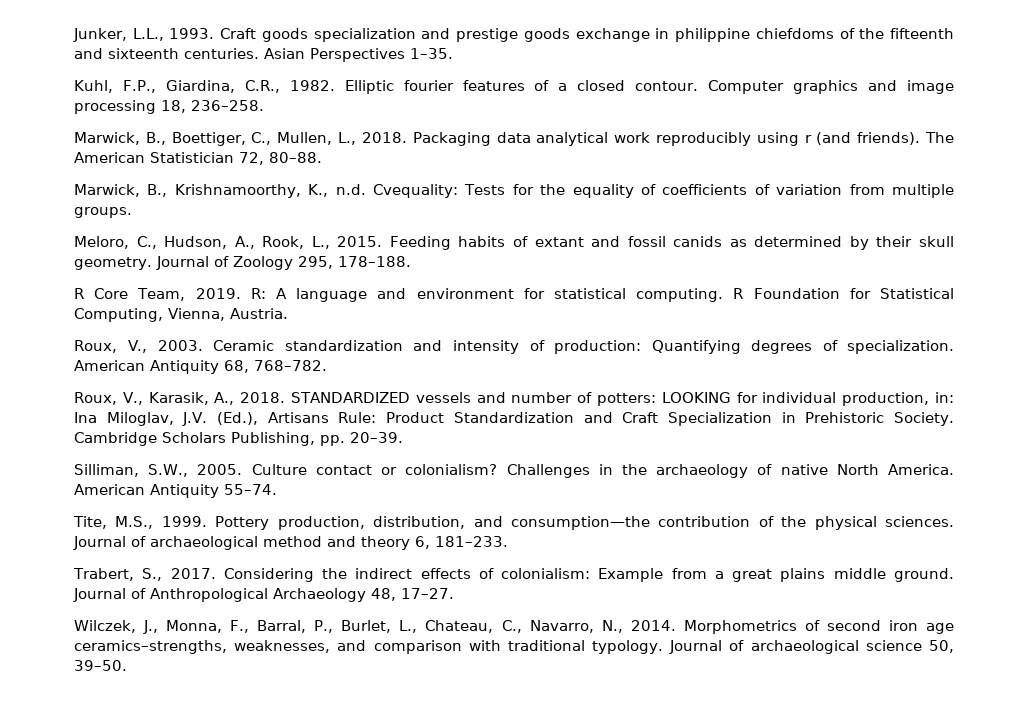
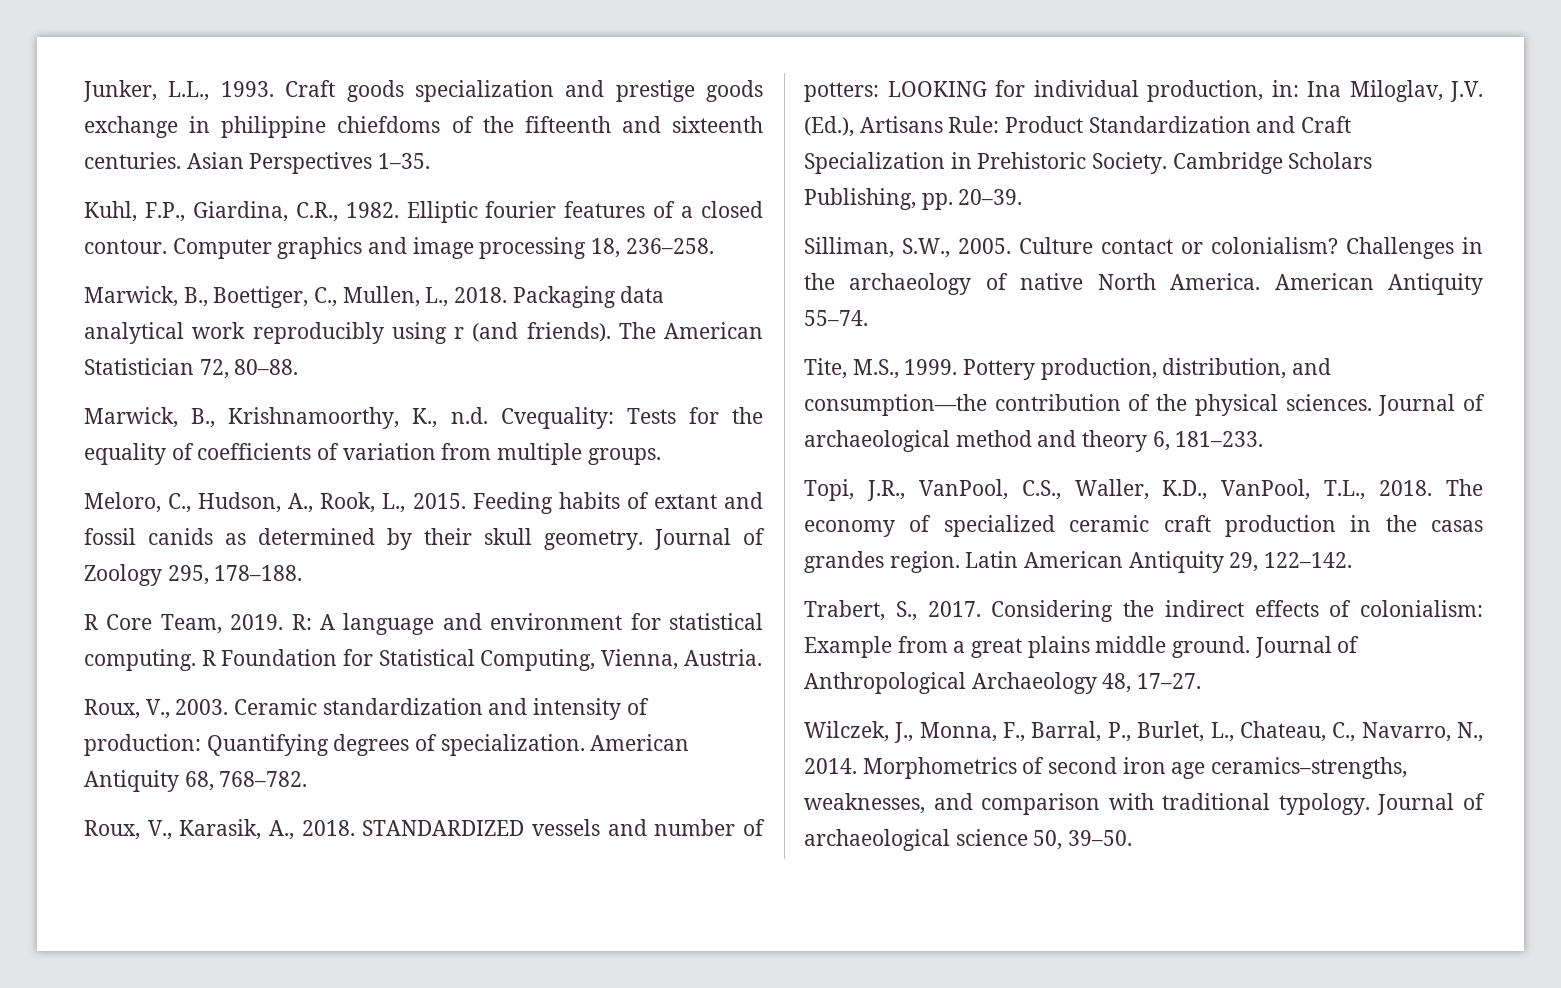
+ Topi, J.R., VanPool, C.S., Waller, K.D., VanPool, T.L., 2018. The economy of specialized ceramic craft production in the casas grandes region. Latin American Antiquity 29, 122–142.

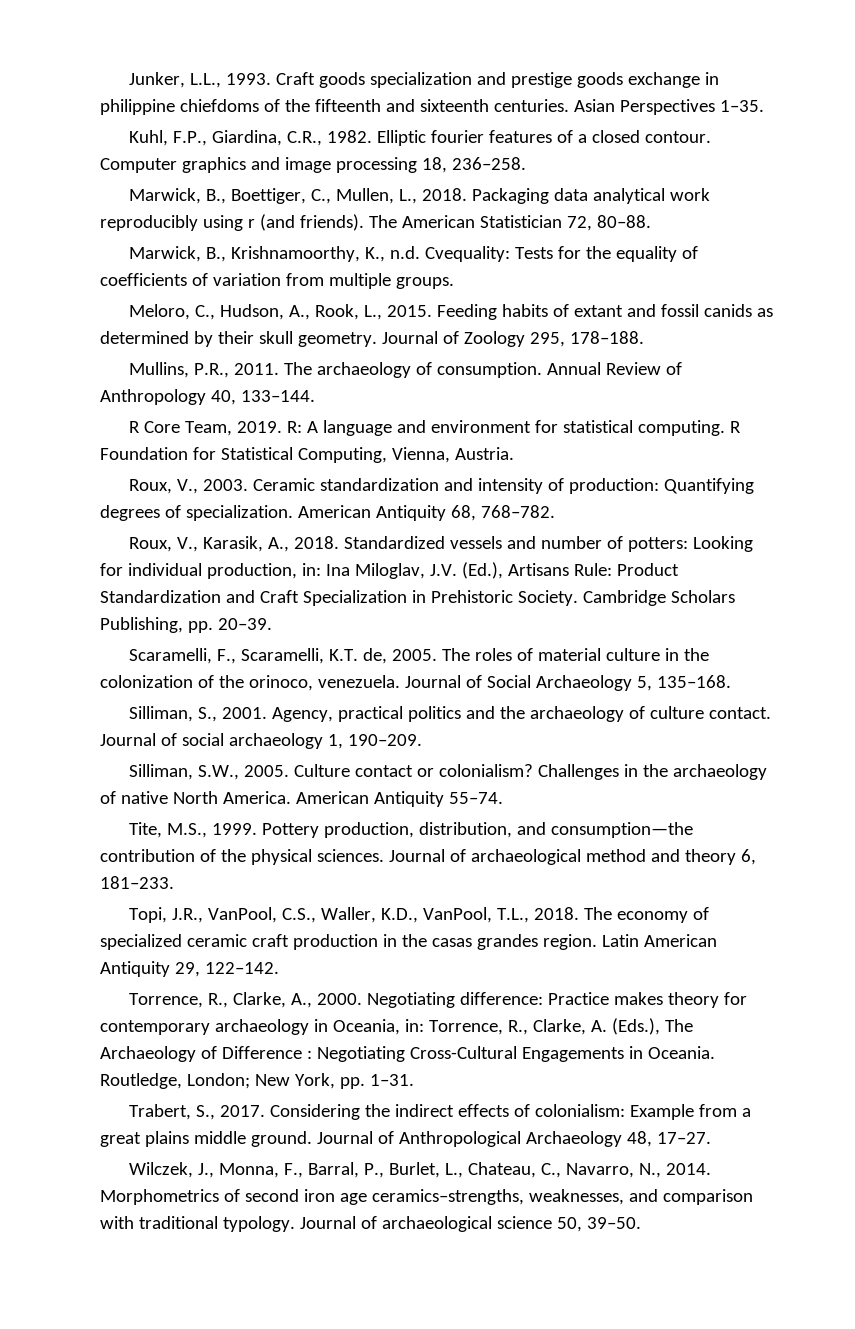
+ Mullins, P.R., 2011. The archaeology of consumption. Annual Review of Anthropology 40, 133–144.
- STANDARDIZED vessels and number of potters: LOOKING for individual production, in: Ina Miloglav, J.V. (Ed.), Artisans Rule: Product Standardization and Craft Specialization in Prehistoric Society.
+ Standardized vessels and number of potters: Looking for individual production, in: Ina Miloglav, J.V. (Ed.), Artisans Rule: Product Standardization and Craft Specialization in Prehistoric Society.
+ Scaramelli, F., Scaramelli, K.T. de, 2005. The roles of material culture in the colonization of the orinoco, venezuela. Journal of Social Archaeology 5, 135–168.
+ Silliman, S., 2001. Agency, practical politics and the archaeology of culture contact. Journal of social archaeology 1, 190–209.
+ Torrence, R., Clarke, A., 2000. Negotiating difference: Practice makes theory for contemporary archaeology in Oceania, in: Torrence, R., Clarke, A. (Eds.), The Archaeology of Difference : Negotiating Cross-Cultural Engagements in Oceania. Routledge, London; New York, pp. 1–31.

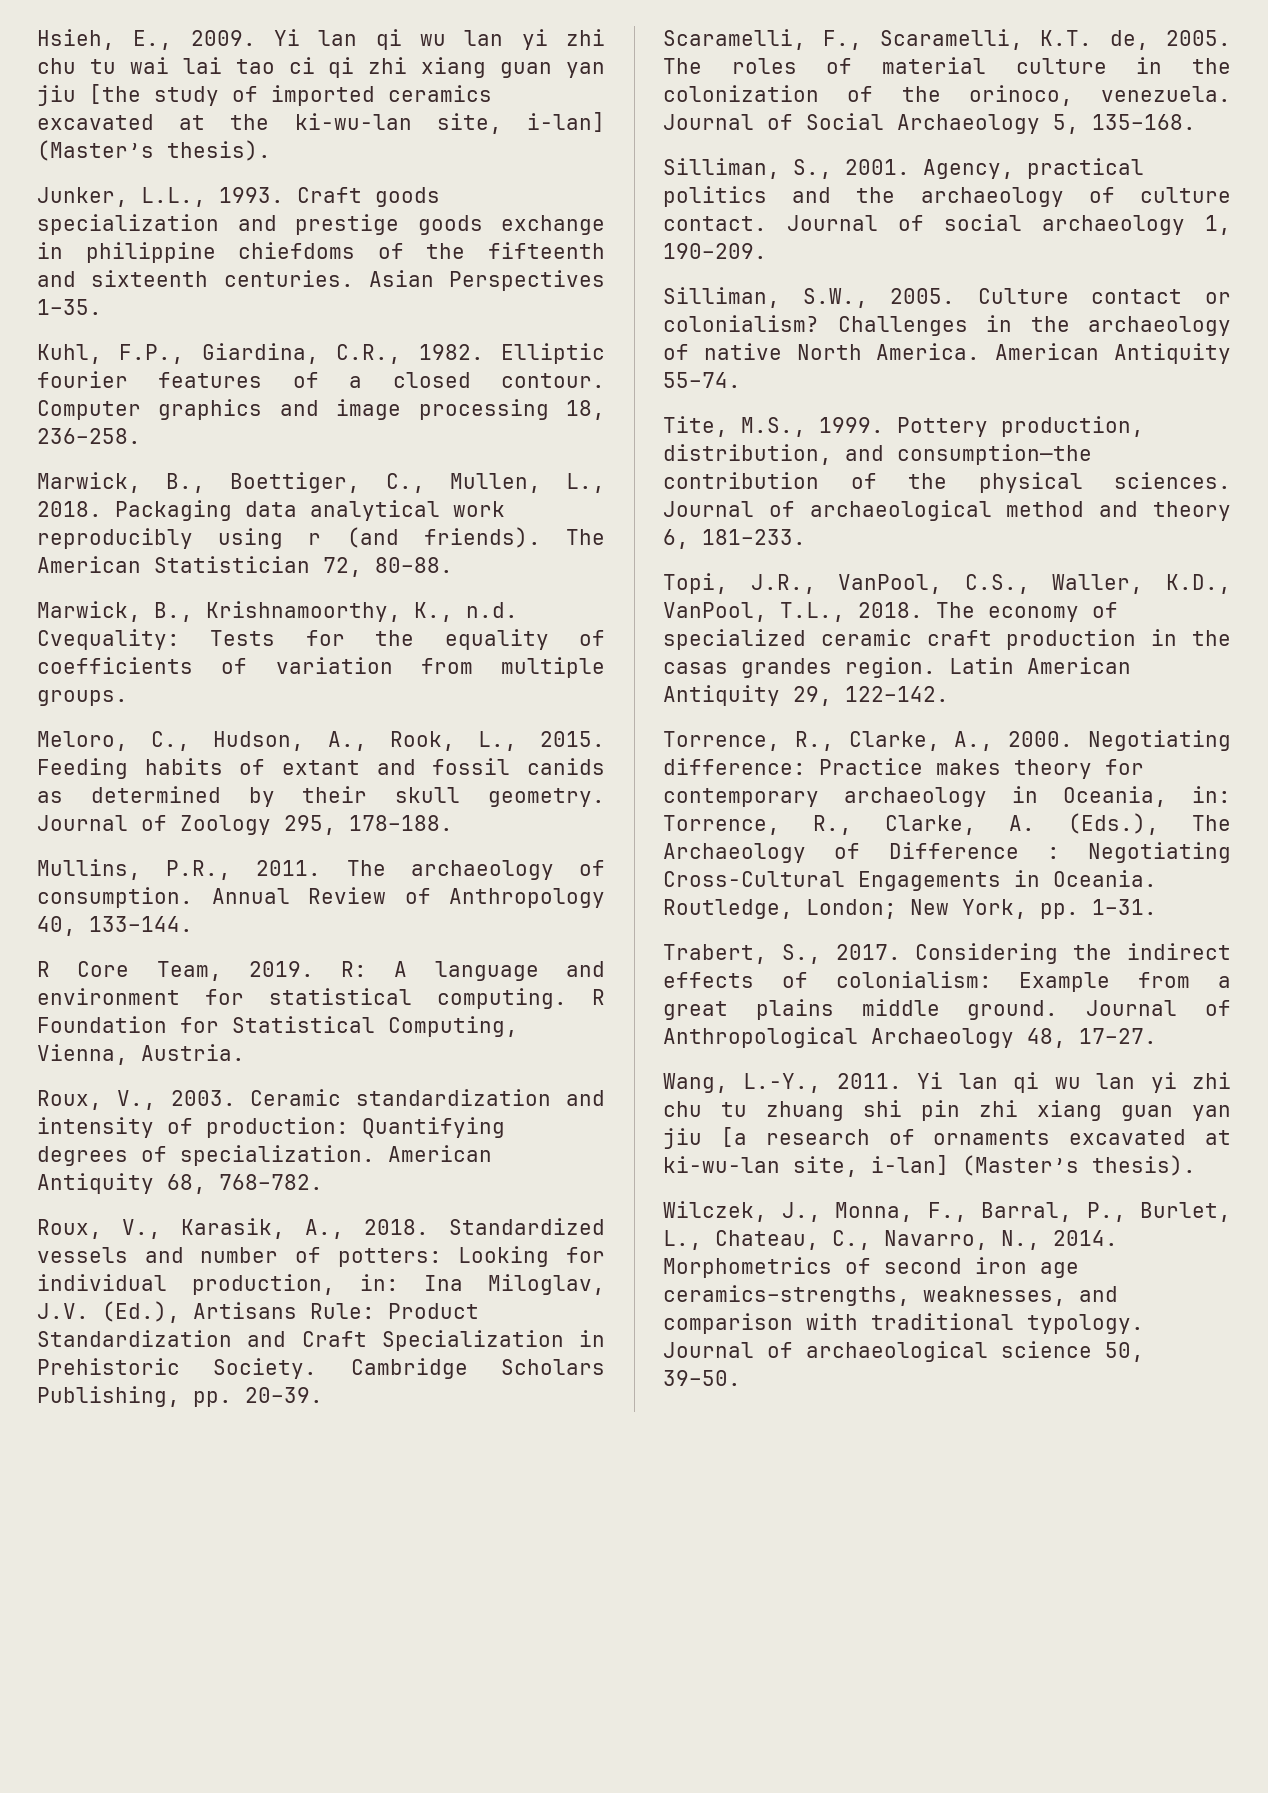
+ Hsieh, E., 2009. Yi lan qi wu lan yi zhi chu tu wai lai tao ci qi zhi xiang guan yan jiu [the study of imported ceramics excavated at the ki-wu-lan site, i-lan] (Master’s thesis).
+ Wang, L.-Y., 2011. Yi lan qi wu lan yi zhi chu tu zhuang shi pin zhi xiang guan yan jiu [a research of ornaments excavated at ki-wu-lan site, i-lan] (Master’s thesis).

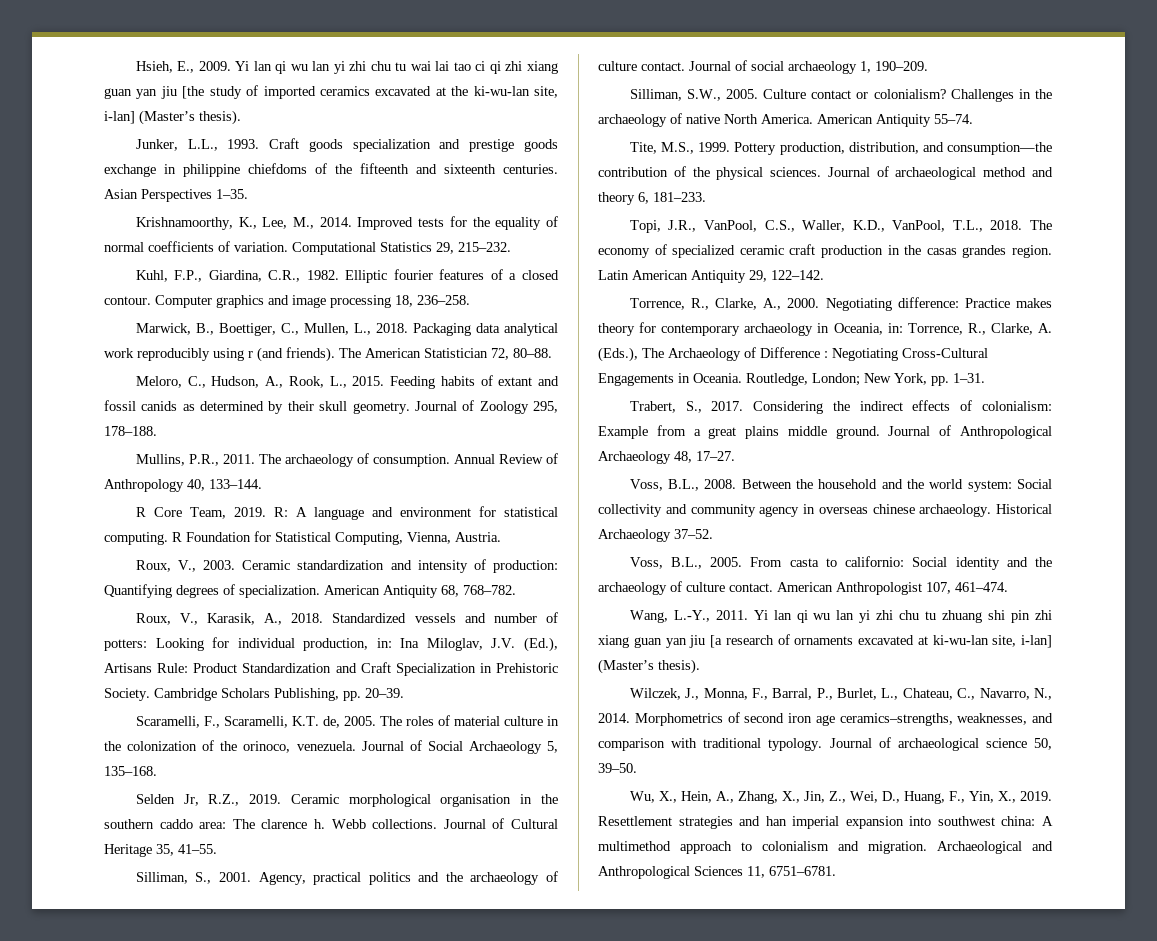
+ Krishnamoorthy, K., Lee, M., 2014. Improved tests for the equality of normal coefficients of variation. Computational Statistics 29, 215–232.
- Marwick, B., Krishnamoorthy, K., n.d. Cvequality: Tests for the equality of coefficients of variation from multiple groups.
+ Selden Jr, R.Z., 2019. Ceramic morphological organisation in the southern caddo area: The clarence h. Webb collections. Journal of Cultural Heritage 35, 41–55.
+ Voss, B.L., 2008. Between the household and the world system: Social collectivity and community agency in overseas chinese archaeology. Historical Archaeology 37–52.
+ Voss, B.L., 2005. From casta to californio: Social identity and the archaeology of culture contact. American Anthropologist 107, 461–474.
+ Wu, X., Hein, A., Zhang, X., Jin, Z., Wei, D., Huang, F., Yin, X., 2019. Resettlement strategies and han imperial expansion into southwest china: A multimethod approach to colonialism and migration. Archaeological and Anthropological Sciences 11, 6751–6781.

